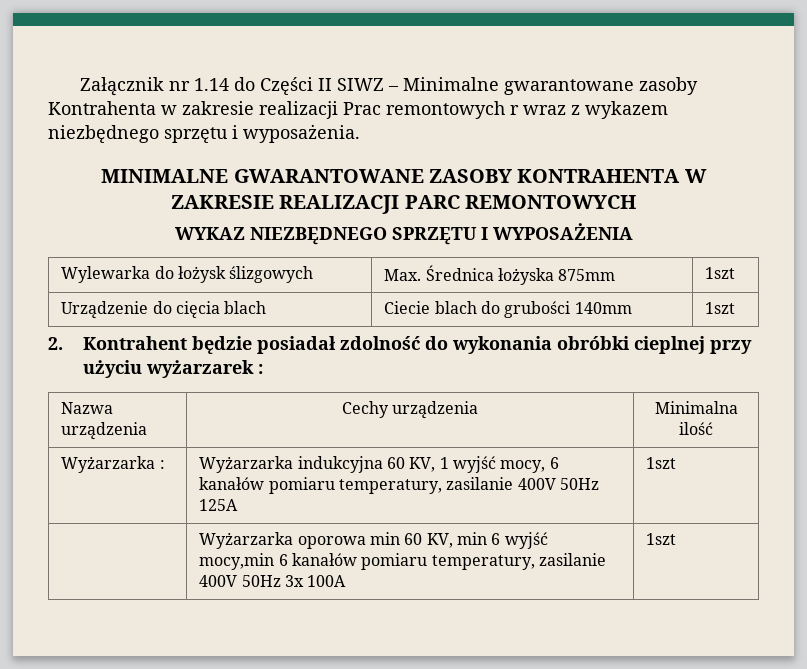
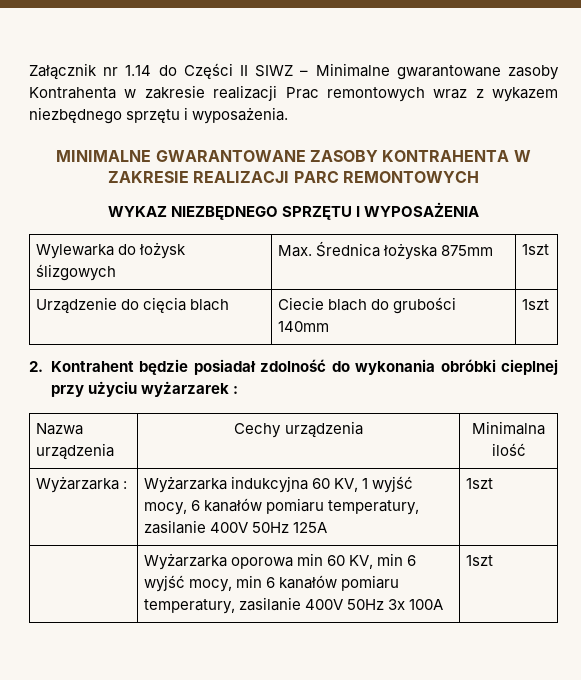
- Załącznik nr 1.14 do Części II SIWZ – Minimalne gwarantowane zasoby Kontrahenta w zakresie realizacji Prac remontowych r wraz z wykazem niezbędnego sprzętu i wyposażenia.
+ Załącznik nr 1.14 do Części II SIWZ – Minimalne gwarantowane zasoby Kontrahenta w zakresie realizacji Prac remontowych wraz z wykazem niezbędnego sprzętu i wyposażenia.
- | Wyżarzarka oporowa min 60 KV, min 6 wyjść mocy,min 6 kanałów pomiaru temperatury, zasilanie 400V 50Hz 3x 100A | 1szt
+ | Wyżarzarka oporowa min 60 KV, min 6 wyjść mocy, min 6 kanałów pomiaru temperatury, zasilanie 400V 50Hz 3x 100A | 1szt

